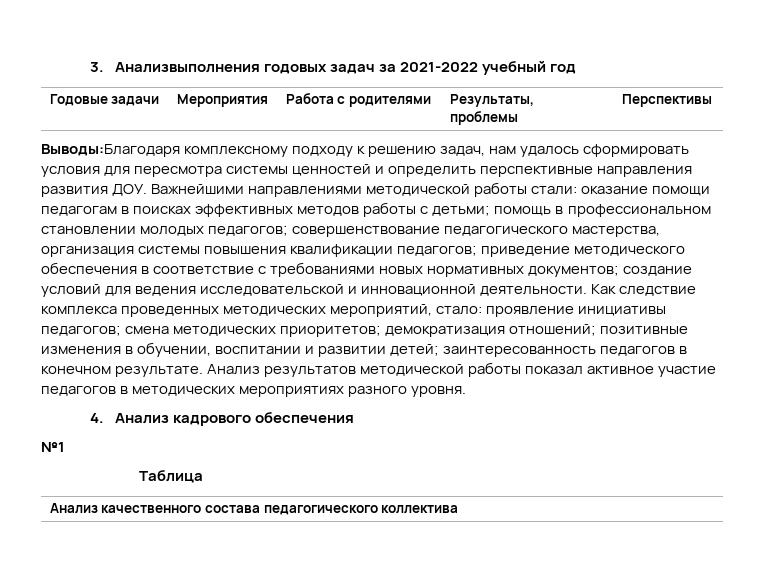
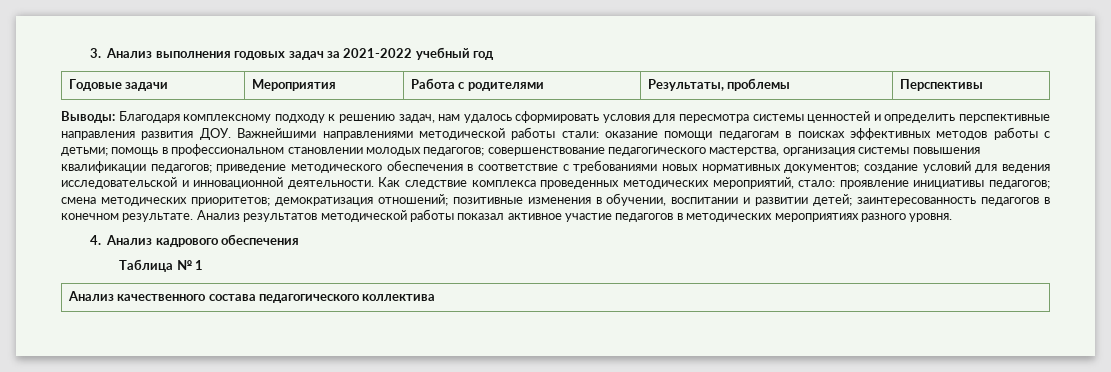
- 3. Анализвыполнения годовых задач за 2021-2022 учебный год
+ 3. Анализ выполнения годовых задач за 2021-2022 учебный год
- Выводы:Благодаря комплексному подходу к решению задач, нам удалось сформировать условия для пересмотра системы ценностей и определить перспективные направления развития ДОУ. Важнейшими направлениями методической работы стали:
+ Выводы: Благодаря комплексному подходу к решению задач, нам удалось сформировать условия для пересмотра системы ценностей и определить перспективные направления развития ДОУ. Важнейшими направлениями методической работы стали:
- №1
- Таблица
+ Таблица № 1

